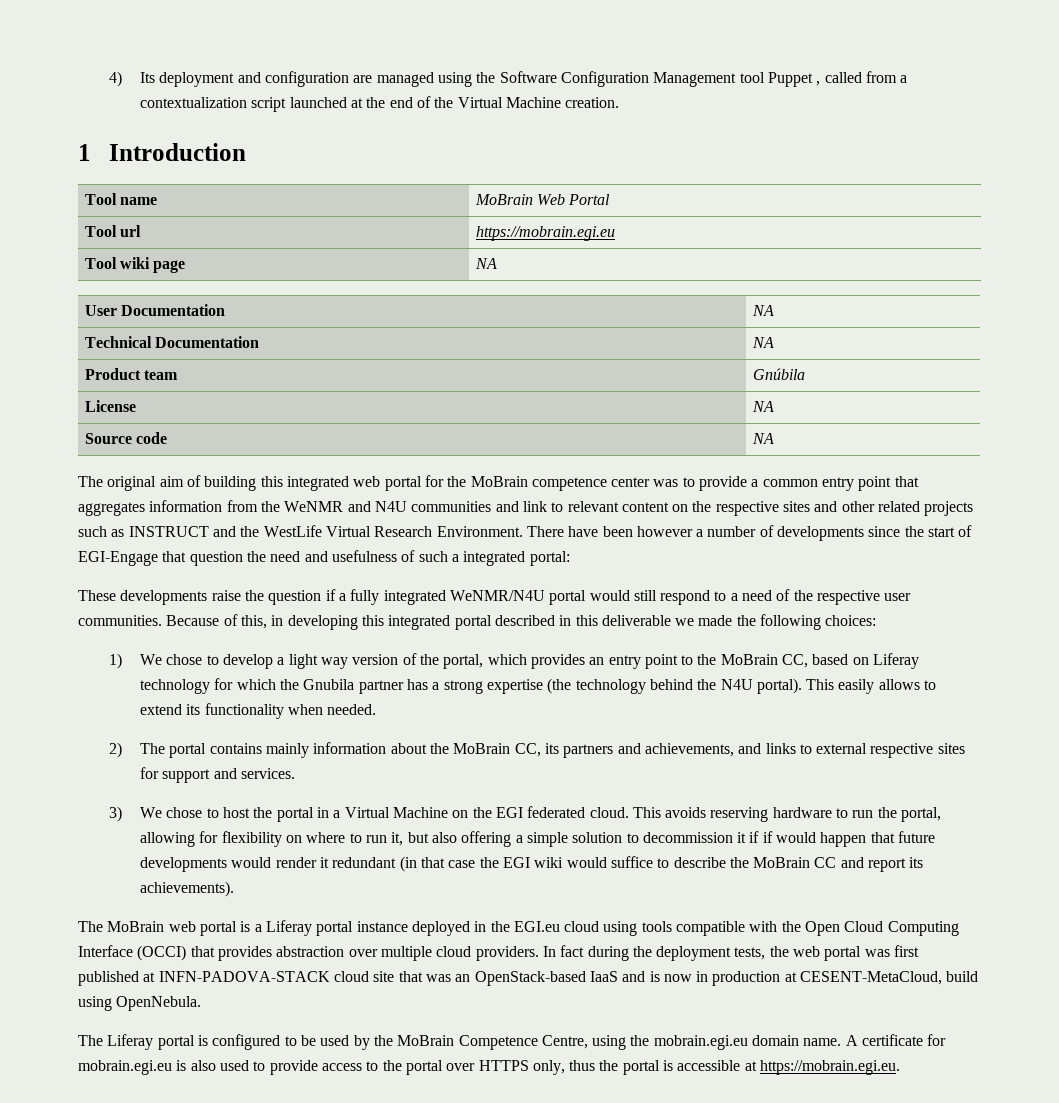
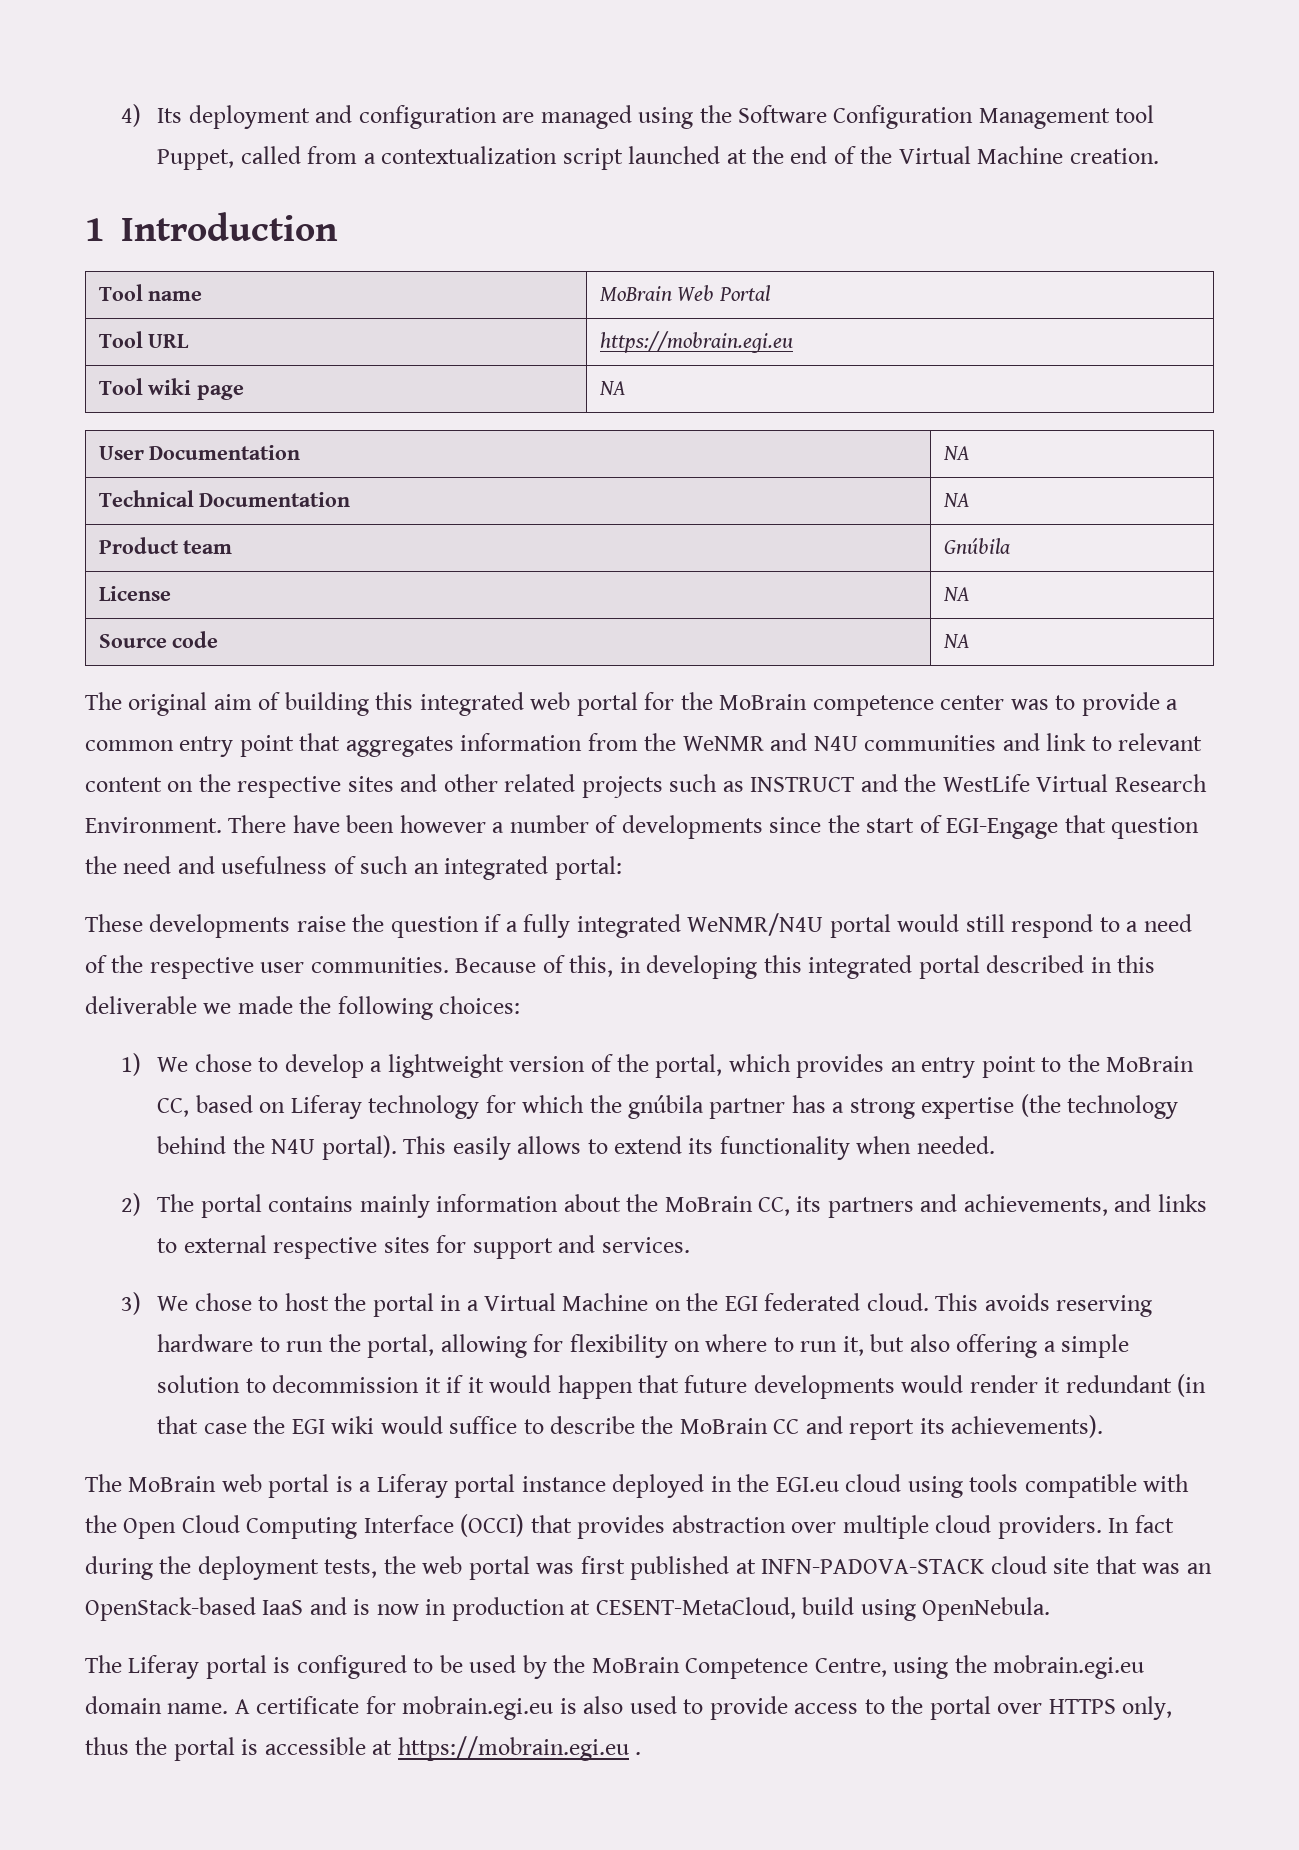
- 4) Its deployment and configuration are managed using the Software Configuration Management tool Puppet , called from a contextualization script launched at the end of the Virtual Machine creation.
+ 4) Its deployment and configuration are managed using the Software Configuration Management tool Puppet, called from a contextualization script launched at the end of the Virtual Machine creation.
- Tool url | https://mobrain.egi.eu
+ Tool URL | https://mobrain.egi.eu
- There have been however a number of developments since the start of EGI-Engage that question the need and usefulness of such a integrated portal:
+ There have been however a number of developments since the start of EGI-Engage that question the need and usefulness of such an integrated portal:
- 1) We chose to develop a light way version of the portal, which provides an entry point to the MoBrain CC, based on Liferay technology for which the Gnubila partner has a strong expertise (the technology behind the N4U portal).
+ 1) We chose to develop a lightweight version of the portal, which provides an entry point to the MoBrain CC, based on Liferay technology for which the gnúbila partner has a strong expertise (the technology behind the N4U portal).
- This avoids reserving hardware to run the portal, allowing for flexibility on where to run it, but also offering a simple solution to decommission it if if would happen that future developments would render it redundant (in that case the EGI wiki would suffice to describe the MoBrain CC and report its achievements).
+ This avoids reserving hardware to run the portal, allowing for flexibility on where to run it, but also offering a simple solution to decommission it if it would happen that future developments would render it redundant (in that case the EGI wiki would suffice to describe the MoBrain CC and report its achievements).
- A certificate for mobrain.egi.eu is also used to provide access to the portal over HTTPS only, thus the portal is accessible at https://mobrain.egi.eu.
+ A certificate for mobrain.egi.eu is also used to provide access to the portal over HTTPS only, thus the portal is accessible at https://mobrain.egi.eu .

